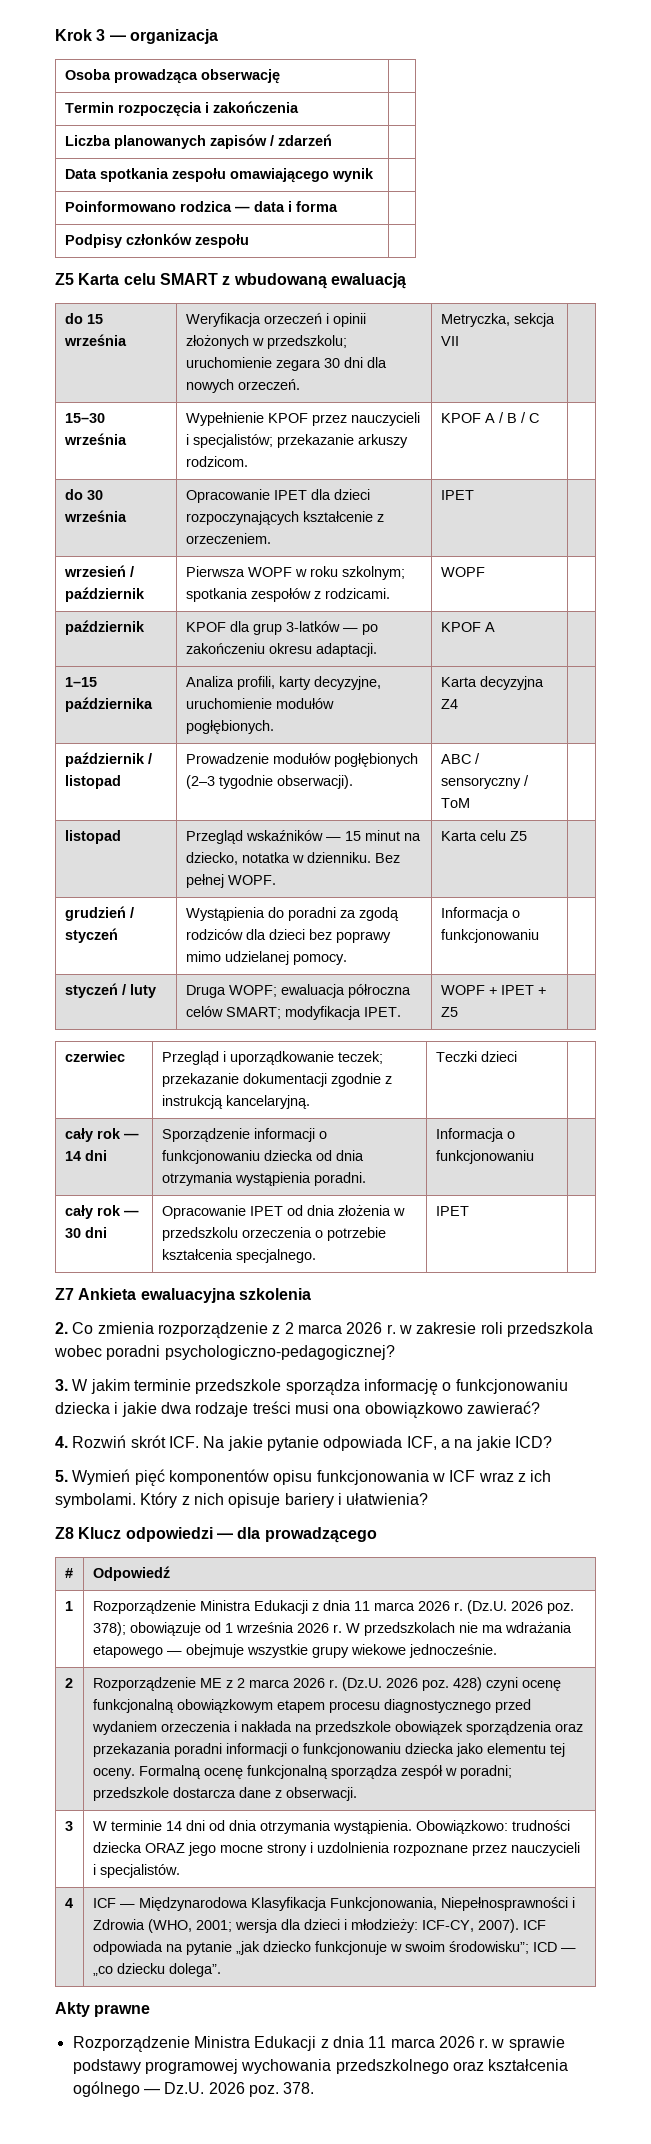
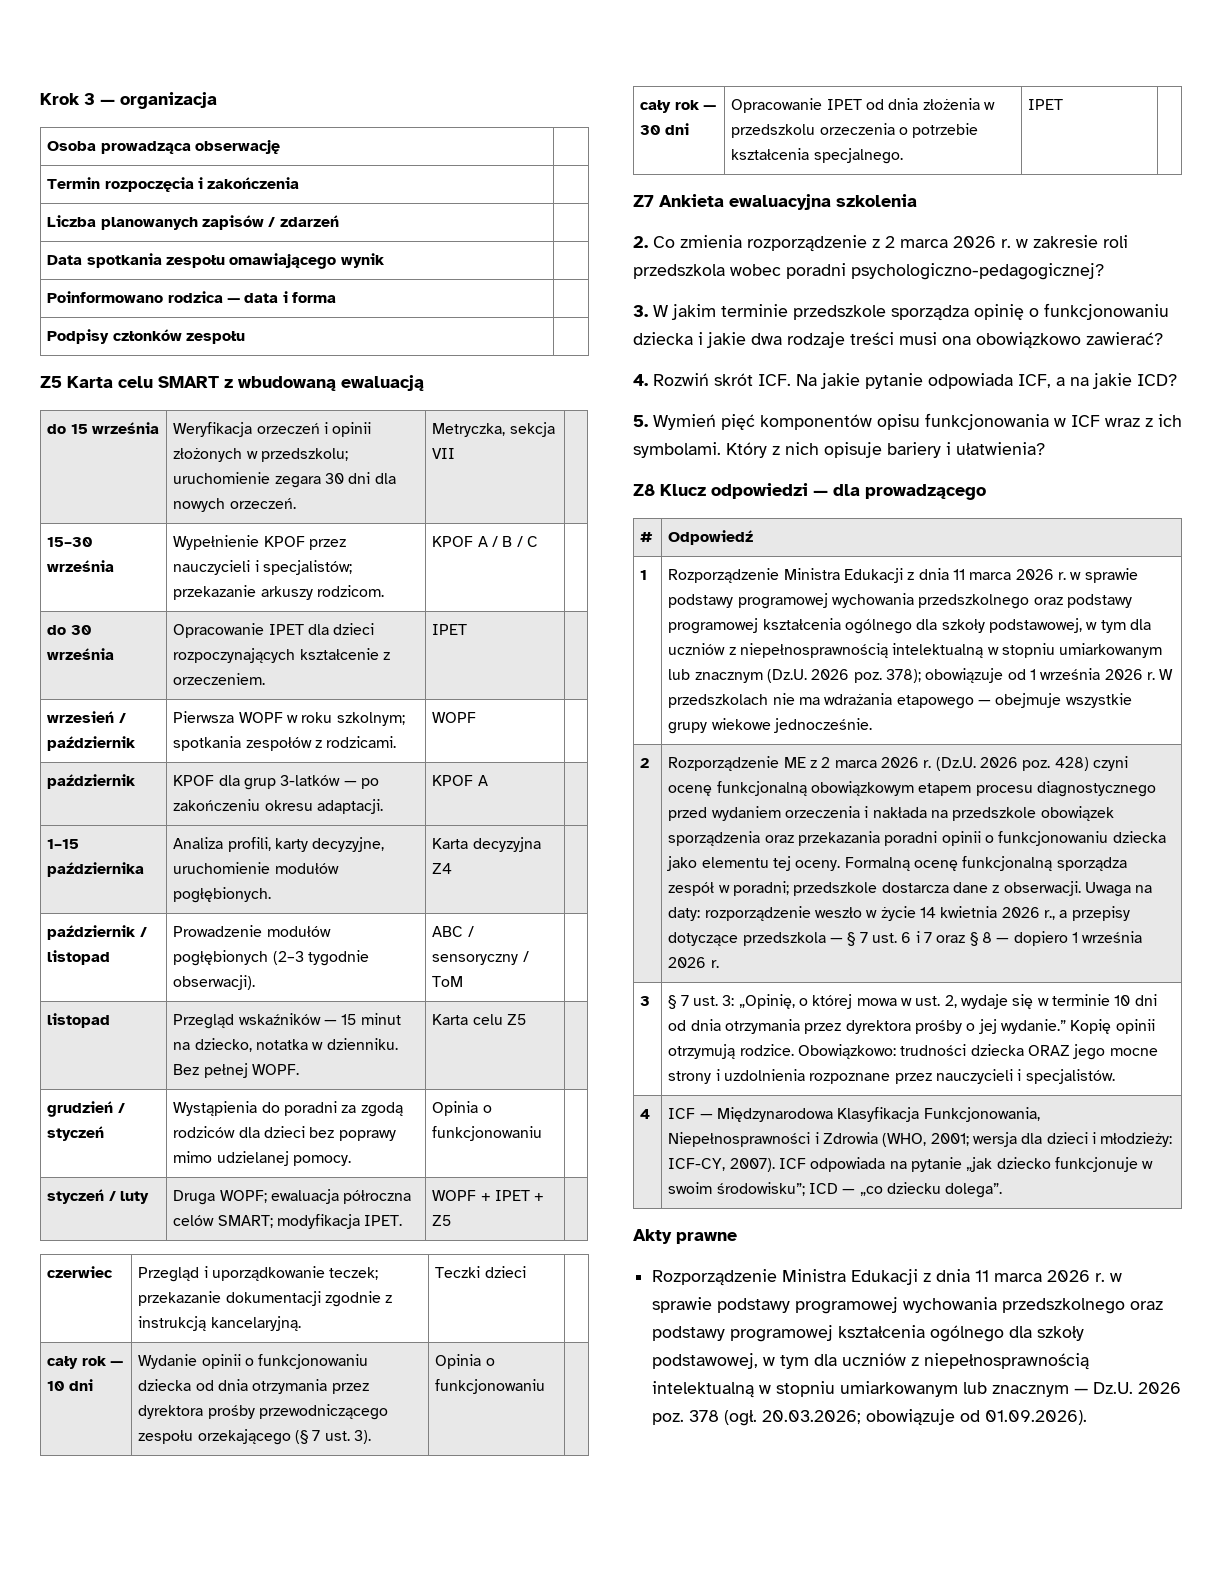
- grudzień / styczeń | Wystąpienia do poradni za zgodą rodziców dla dzieci bez poprawy mimo udzielanej pomocy. | Informacja o funkcjonowaniu |
+ grudzień / styczeń | Wystąpienia do poradni za zgodą rodziców dla dzieci bez poprawy mimo udzielanej pomocy. | Opinia o funkcjonowaniu |
- cały rok — 14 dni | Sporządzenie informacji o funkcjonowaniu dziecka od dnia otrzymania wystąpienia poradni. | Informacja o funkcjonowaniu |
+ cały rok — 10 dni | Wydanie opinii o funkcjonowaniu dziecka od dnia otrzymania przez dyrektora prośby przewodniczącego zespołu orzekającego (§ 7 ust. 3). | Opinia o funkcjonowaniu |
- 3. W jakim terminie przedszkole sporządza informację o funkcjonowaniu dziecka i jakie dwa rodzaje treści musi ona obowiązkowo zawierać?
+ 3. W jakim terminie przedszkole sporządza opinię o funkcjonowaniu dziecka i jakie dwa rodzaje treści musi ona obowiązkowo zawierać?
- Rozporządzenie Ministra Edukacji z dnia 11 marca 2026 r. (Dz.U. 2026 poz. 378); obowiązuje od 1 września 2026 r.
+ Rozporządzenie Ministra Edukacji z dnia 11 marca 2026 r. w sprawie podstawy programowej wychowania przedszkolnego oraz podstawy programowej kształcenia ogólnego dla szkoły podstawowej, w tym dla uczniów z niepełnosprawnością intelektualną w stopniu umiarkowanym lub znacznym (Dz.U. 2026 poz. 378); obowiązuje od 1 września 2026 r.
- (Dz.U. 2026 poz. 428) czyni ocenę funkcjonalną obowiązkowym etapem procesu diagnostycznego przed wydaniem orzeczenia i nakłada na przedszkole obowiązek sporządzenia oraz przekazania poradni informacji o funkcjonowaniu dziecka jako elementu tej oceny.
+ (Dz.U. 2026 poz. 428) czyni ocenę funkcjonalną obowiązkowym etapem procesu diagnostycznego przed wydaniem orzeczenia i nakłada na przedszkole obowiązek sporządzenia oraz przekazania poradni opinii o funkcjonowaniu dziecka jako elementu tej oceny.
- Formalną ocenę funkcjonalną sporządza zespół w poradni; przedszkole dostarcza dane z obserwacji.
- 3 | W terminie 14 dni od dnia otrzymania wystąpienia. Obowiązkowo: trudności dziecka ORAZ jego mocne strony i uzdolnienia rozpoznane przez nauczycieli i specjalistów.
+ Formalną ocenę funkcjonalną sporządza zespół w poradni; przedszkole dostarcza dane z obserwacji. Uwaga na daty: rozporządzenie weszło w życie 14 kwietnia 2026 r., a przepisy dotyczące przedszkola — § 7 ust. 6 i 7 oraz § 8 — dopiero 1 września 2026 r.
+ 3 | § 7 ust. 3: „Opinię, o której mowa w ust. 2, wydaje się w terminie 10 dni od dnia otrzymania przez dyrektora prośby o jej wydanie.” Kopię opinii otrzymują rodzice. Obowiązkowo: trudności dziecka ORAZ jego mocne strony i uzdolnienia rozpoznane przez nauczycieli i specjalistów.
- Rozporządzenie Ministra Edukacji z dnia 11 marca 2026 r. w sprawie podstawy programowej wychowania przedszkolnego oraz kształcenia ogólnego — Dz.U. 2026 poz. 378.
+ Rozporządzenie Ministra Edukacji z dnia 11 marca 2026 r. w sprawie podstawy programowej wychowania przedszkolnego oraz podstawy programowej kształcenia ogólnego dla szkoły podstawowej, w tym dla uczniów z niepełnosprawnością intelektualną w stopniu umiarkowanym lub znacznym — Dz.U. 2026 poz. 378 (ogł. 20.03.2026; obowiązuje od 01.09.2026).

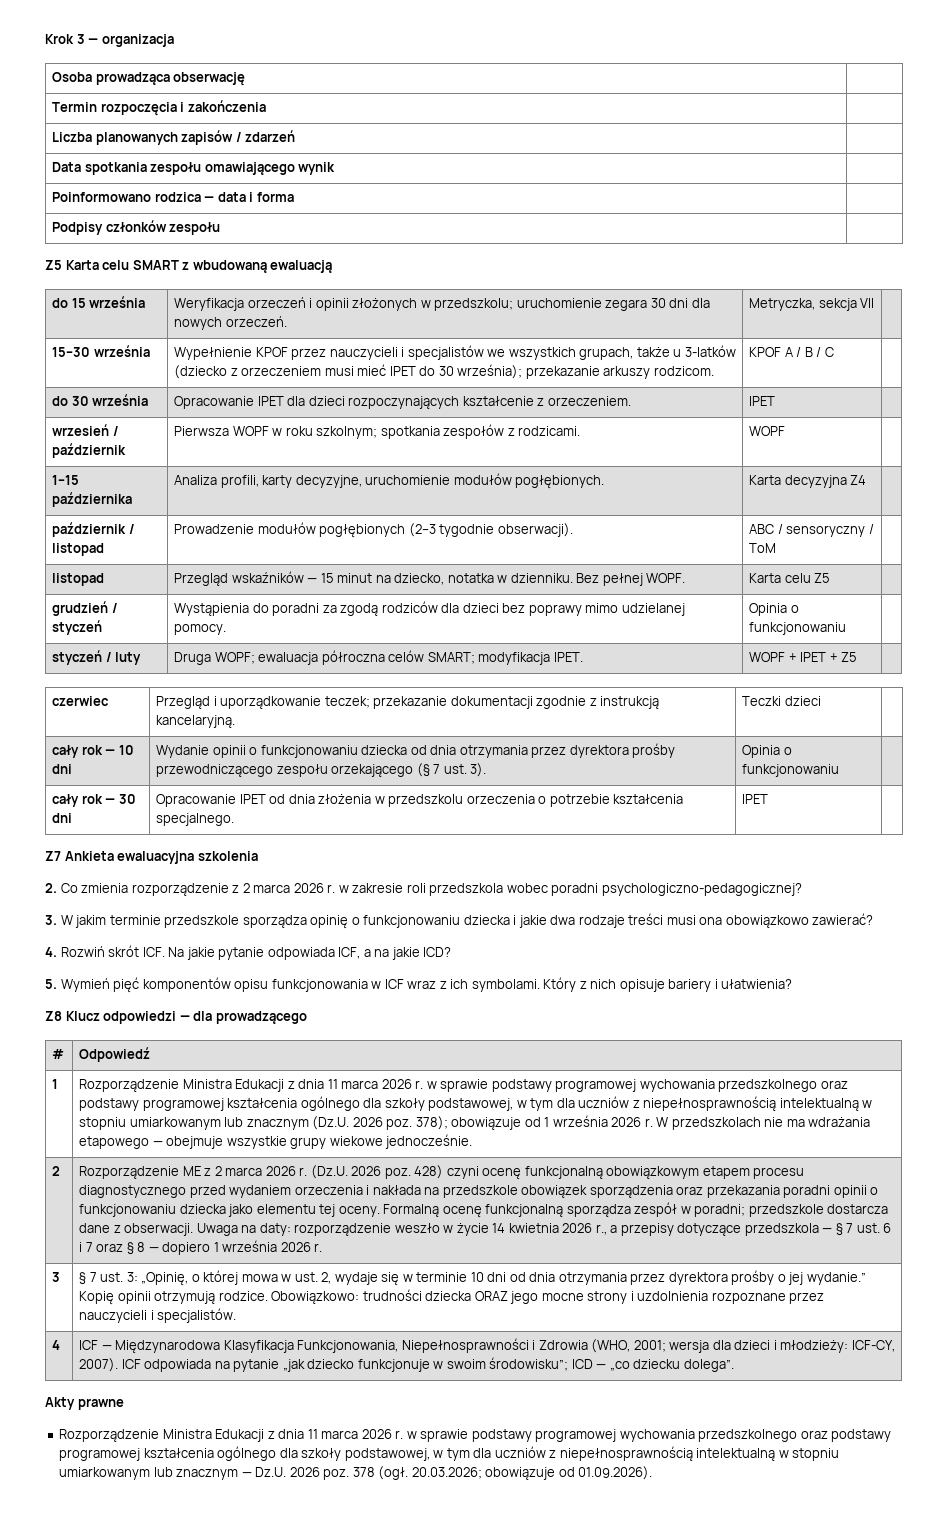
- 15–30 września | Wypełnienie KPOF przez nauczycieli i specjalistów; przekazanie arkuszy rodzicom. | KPOF A / B / C |
+ 15–30 września | Wypełnienie KPOF przez nauczycieli i specjalistów we wszystkich grupach, także u 3-latków (dziecko z orzeczeniem musi mieć IPET do 30 września); przekazanie arkuszy rodzicom. | KPOF A / B / C |
- październik | KPOF dla grup 3-latków — po zakończeniu okresu adaptacji. | KPOF A |

